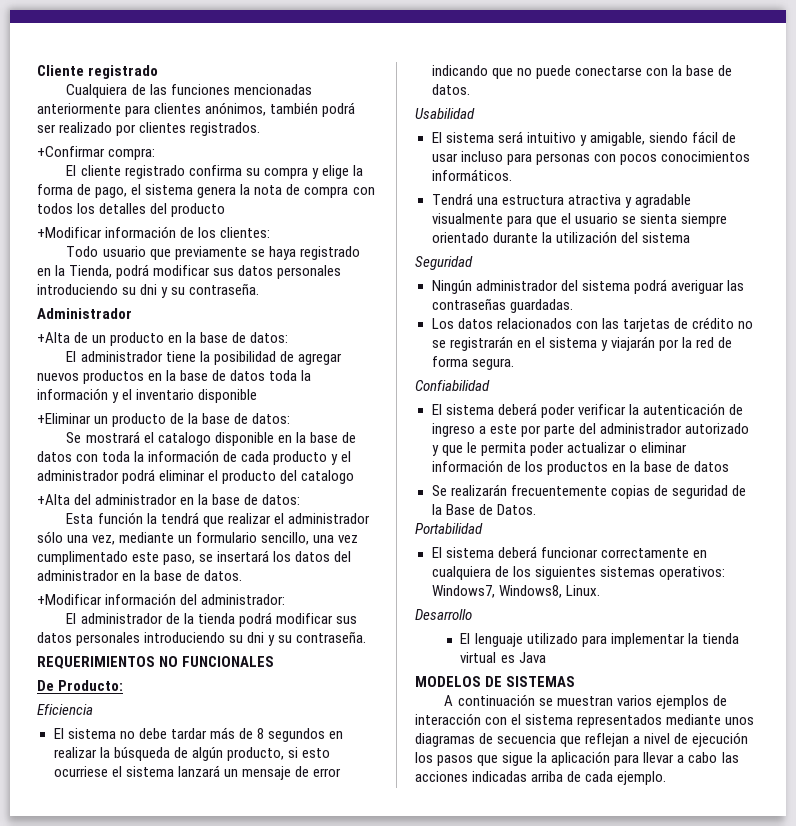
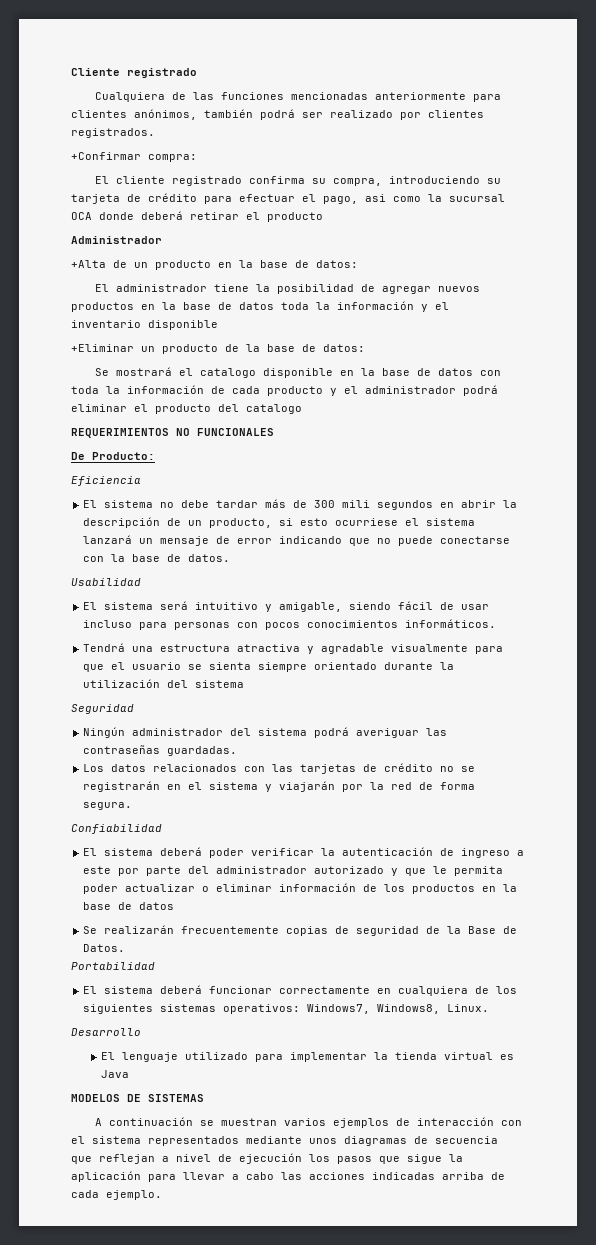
- El cliente registrado confirma su compra y elige la forma de pago, el sistema genera la nota de compra con todos los detalles del producto
- +Modificar información de los clientes:
- Todo usuario que previamente se haya registrado en la Tienda, podrá modificar sus datos personales introduciendo su dni y su contraseña.
+ El cliente registrado confirma su compra, introduciendo su tarjeta de crédito para efectuar el pago, asi como la sucursal OCA donde deberá retirar el producto
- +Alta del administrador en la base de datos:
- Esta función la tendrá que realizar el administrador sólo una vez, mediante un formulario sencillo, una vez cumplimentado este paso, se insertará los datos del administrador en la base de datos.
- +Modificar información del administrador:
- El administrador de la tienda podrá modificar sus datos personales introduciendo su dni y su contraseña.
- El sistema no debe tardar más de 8 segundos en realizar la búsqueda de algún producto, si esto ocurriese el sistema lanzará un mensaje de error indicando que no puede conectarse con la base de datos.
+ El sistema no debe tardar más de 300 mili segundos en abrir la descripción de un producto, si esto ocurriese el sistema lanzará un mensaje de error indicando que no puede conectarse con la base de datos.

